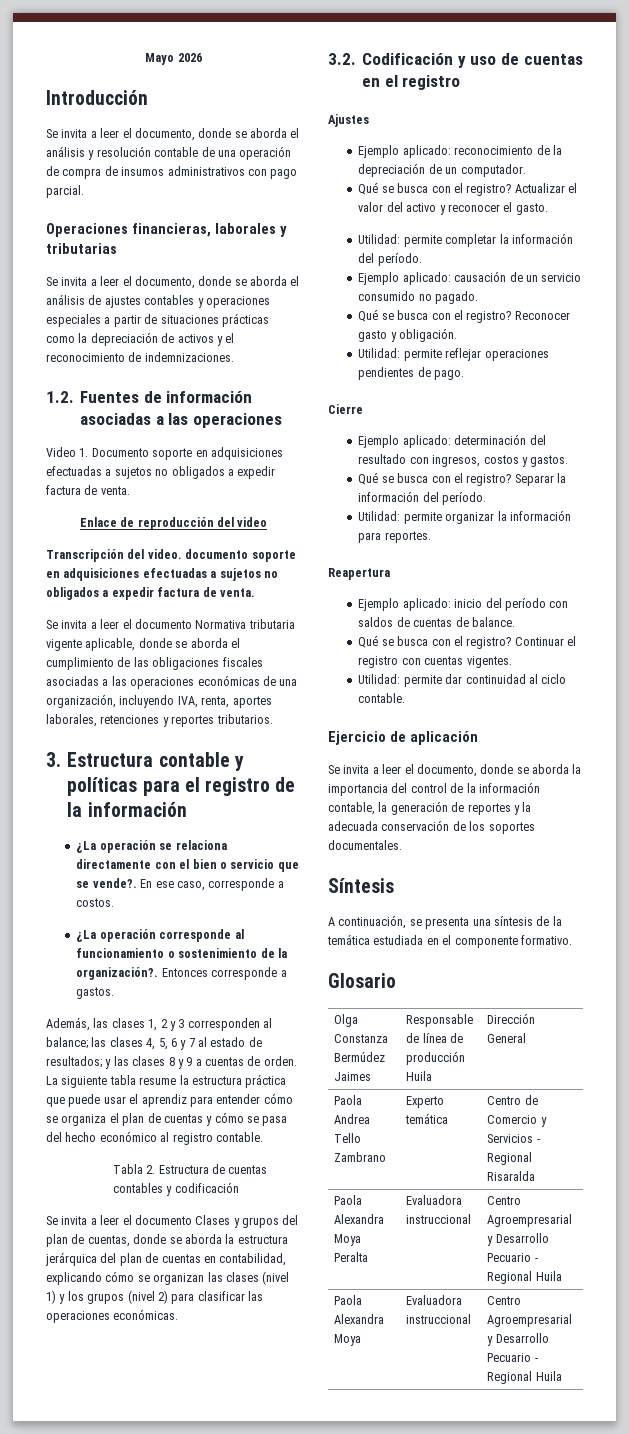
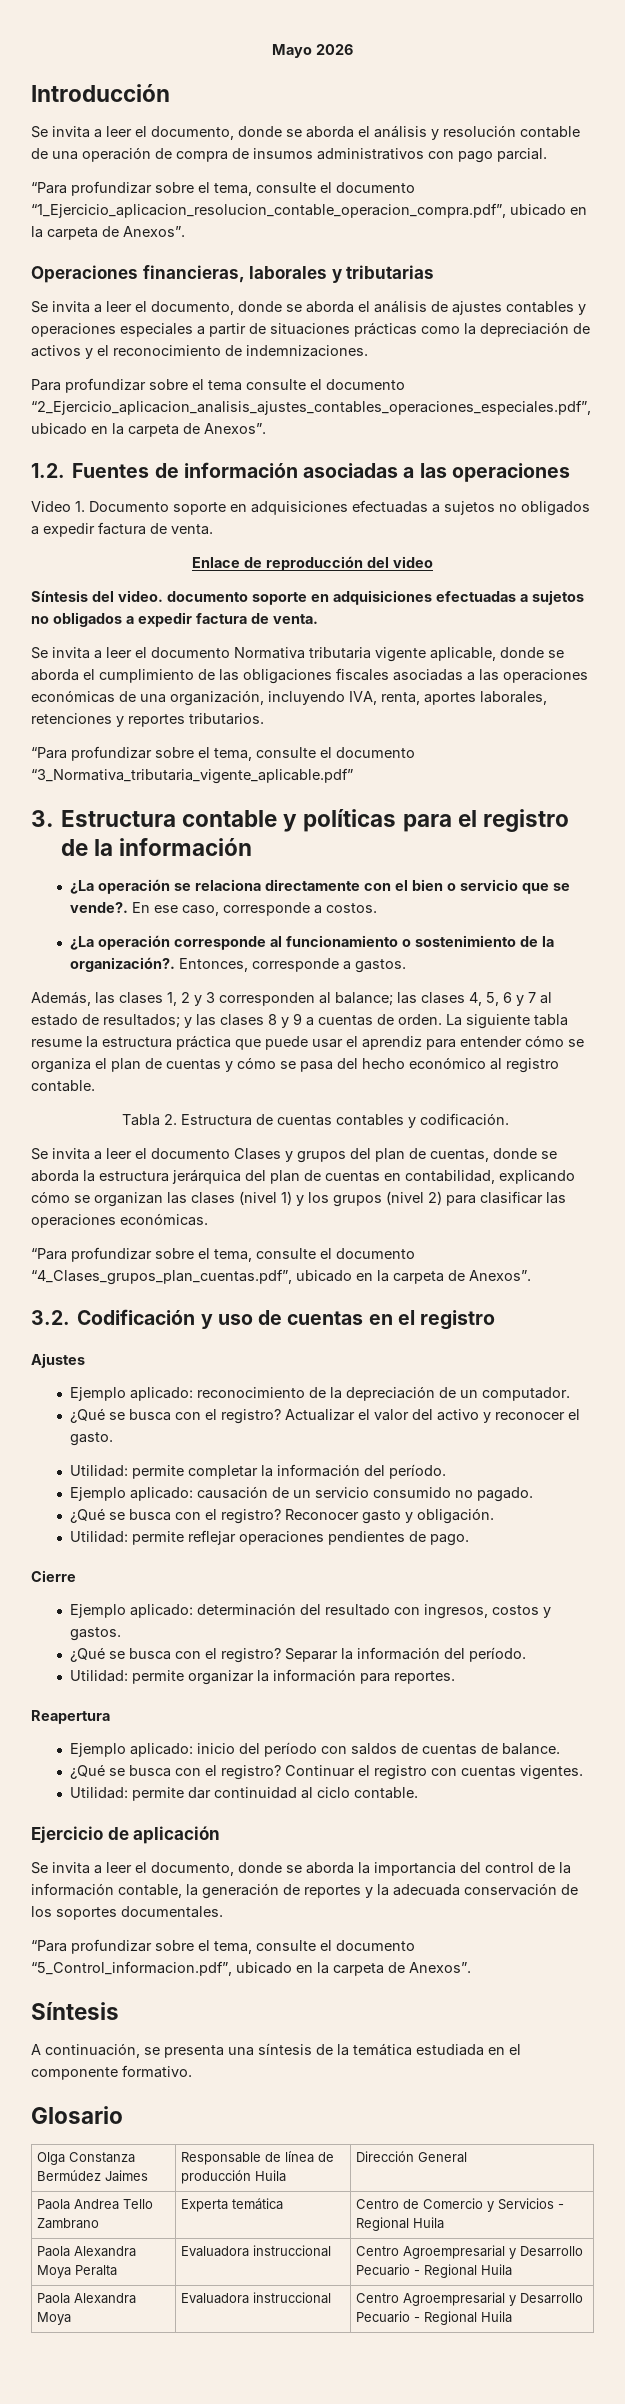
+ “Para profundizar sobre el tema, consulte el documento “1_Ejercicio_aplicacion_resolucion_contable_operacion_compra.pdf”, ubicado en la carpeta de Anexos”.
+ Para profundizar sobre el tema consulte el documento “2_Ejercicio_aplicacion_analisis_ajustes_contables_operaciones_especiales.pdf”, ubicado en la carpeta de Anexos”.
- Transcripción del video. documento soporte en adquisiciones efectuadas a sujetos no obligados a expedir factura de venta.
+ Síntesis del video. documento soporte en adquisiciones efectuadas a sujetos no obligados a expedir factura de venta.
+ “Para profundizar sobre el tema, consulte el documento “3_Normativa_tributaria_vigente_aplicable.pdf”
- Entonces corresponde a gastos.
+ Entonces, corresponde a gastos.
- Tabla 2. Estructura de cuentas contables y codificación
+ Tabla 2. Estructura de cuentas contables y codificación.
+ “Para profundizar sobre el tema, consulte el documento “4_Clases_grupos_plan_cuentas.pdf”, ubicado en la carpeta de Anexos”.
  Ejemplo aplicado: reconocimiento de la depreciación de un computador.
- Qué se busca con el registro?
+ ¿Qué se busca con el registro?
  Ejemplo aplicado: causación de un servicio consumido no pagado.
- Qué se busca con el registro?
+ ¿Qué se busca con el registro?
  Ejemplo aplicado: determinación del resultado con ingresos, costos y gastos.
- Qué se busca con el registro?
+ ¿Qué se busca con el registro?
  Ejemplo aplicado: inicio del período con saldos de cuentas de balance.
- Qué se busca con el registro?
+ ¿Qué se busca con el registro?
+ “Para profundizar sobre el tema, consulte el documento “5_Control_informacion.pdf”, ubicado en la carpeta de Anexos”.
- Paola Andrea Tello Zambrano | Experto temática | Centro de Comercio y Servicios - Regional Risaralda
+ Paola Andrea Tello Zambrano | Experta temática | Centro de Comercio y Servicios - Regional Huila

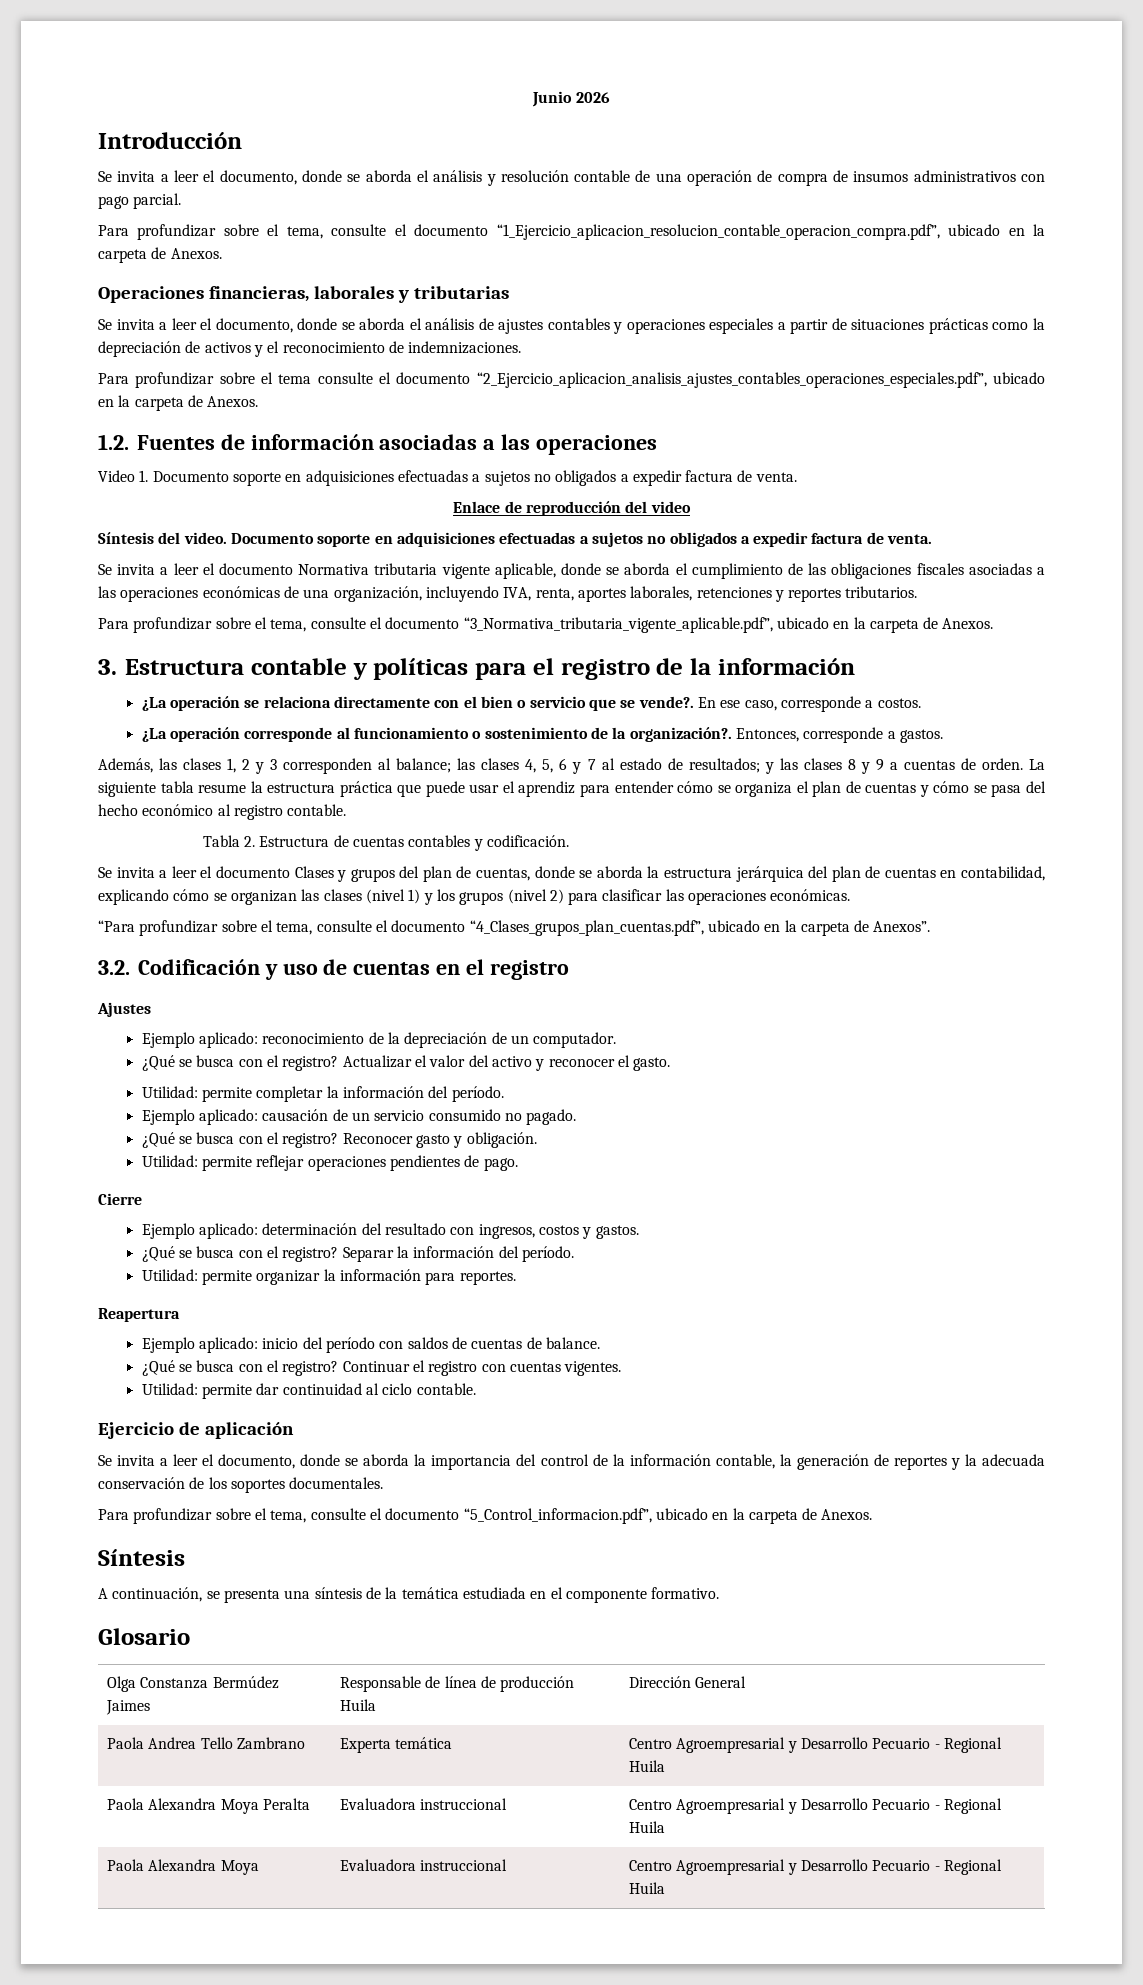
- Mayo 2026
+ Junio 2026
- “Para profundizar sobre el tema, consulte el documento “1_Ejercicio_aplicacion_resolucion_contable_operacion_compra.pdf”, ubicado en la carpeta de Anexos”.
+ Para profundizar sobre el tema, consulte el documento “1_Ejercicio_aplicacion_resolucion_contable_operacion_compra.pdf”, ubicado en la carpeta de Anexos.
- Para profundizar sobre el tema consulte el documento “2_Ejercicio_aplicacion_analisis_ajustes_contables_operaciones_especiales.pdf”, ubicado en la carpeta de Anexos”.
+ Para profundizar sobre el tema consulte el documento “2_Ejercicio_aplicacion_analisis_ajustes_contables_operaciones_especiales.pdf”, ubicado en la carpeta de Anexos.
- Síntesis del video. documento soporte en adquisiciones efectuadas a sujetos no obligados a expedir factura de venta.
+ Síntesis del video. Documento soporte en adquisiciones efectuadas a sujetos no obligados a expedir factura de venta.
- “Para profundizar sobre el tema, consulte el documento “3_Normativa_tributaria_vigente_aplicable.pdf”
+ Para profundizar sobre el tema, consulte el documento “3_Normativa_tributaria_vigente_aplicable.pdf”, ubicado en la carpeta de Anexos.
- “Para profundizar sobre el tema, consulte el documento “5_Control_informacion.pdf”, ubicado en la carpeta de Anexos”.
+ Para profundizar sobre el tema, consulte el documento “5_Control_informacion.pdf”, ubicado en la carpeta de Anexos.
- Paola Andrea Tello Zambrano | Experta temática | Centro de Comercio y Servicios - Regional Huila
+ Paola Andrea Tello Zambrano | Experta temática | Centro Agroempresarial y Desarrollo Pecuario - Regional Huila

